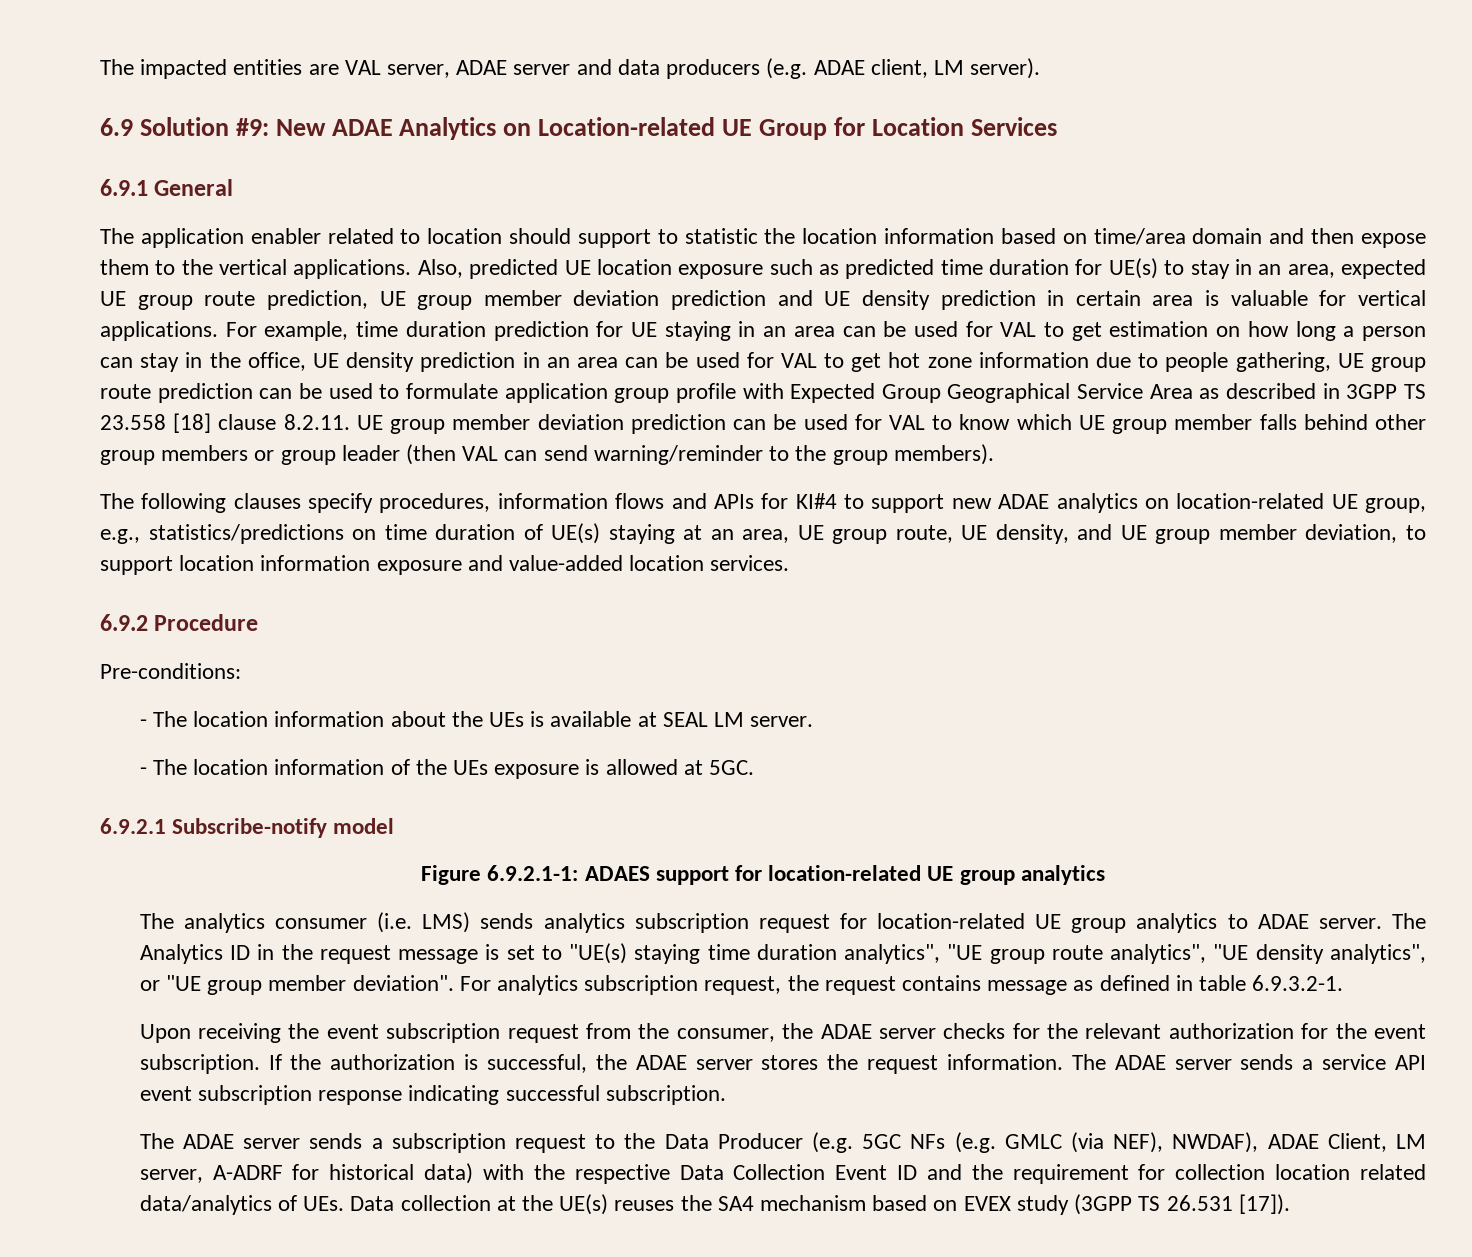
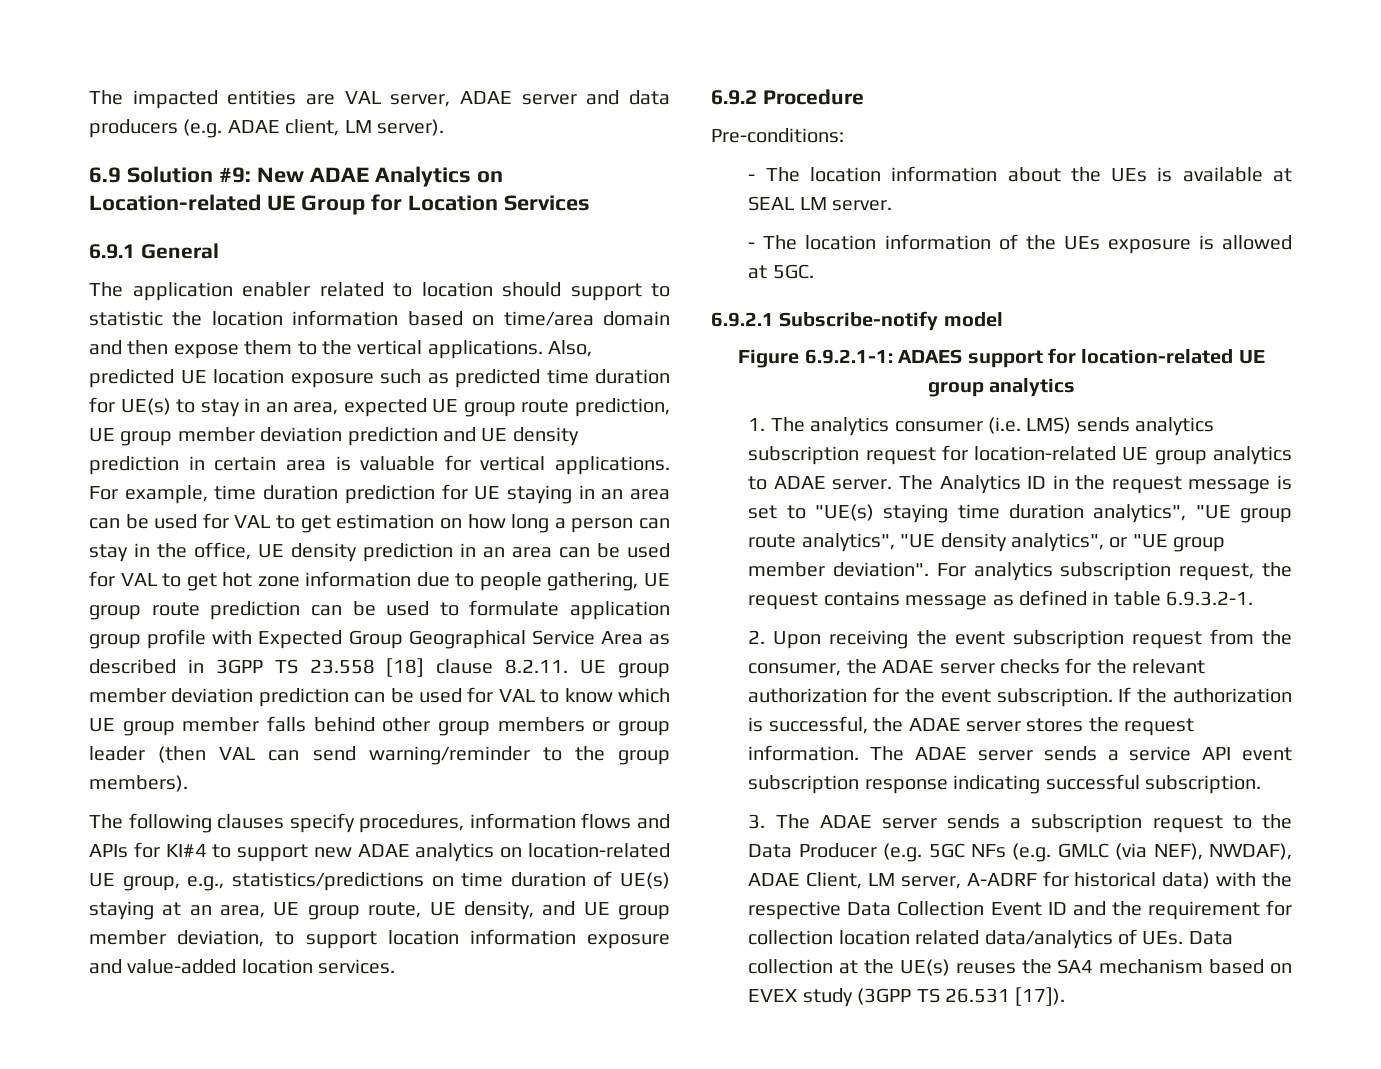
- The analytics consumer (i.e. LMS) sends analytics subscription request for location-related UE group analytics to ADAE server.
+ 1. The analytics consumer (i.e. LMS) sends analytics subscription request for location-related UE group analytics to ADAE server.
- Upon receiving the event subscription request from the consumer, the ADAE server checks for the relevant authorization for the event subscription.
+ 2. Upon receiving the event subscription request from the consumer, the ADAE server checks for the relevant authorization for the event subscription.
- The ADAE server sends a subscription request to the Data Producer (e.g. 5GC NFs (e.g. GMLC (via NEF), NWDAF), ADAE Client, LM server, A-ADRF for historical data) with the respective Data Collection Event ID and the requirement for collection location related data/analytics of UEs. Data collection at the UE(s) reuses the SA4 mechanism based on EVEX study (3GPP TS 26.531 [17]).
+ 3. The ADAE server sends a subscription request to the Data Producer (e.g. 5GC NFs (e.g. GMLC (via NEF), NWDAF), ADAE Client, LM server, A-ADRF for historical data) with the respective Data Collection Event ID and the requirement for collection location related data/analytics of UEs. Data collection at the UE(s) reuses the SA4 mechanism based on EVEX study (3GPP TS 26.531 [17]).

